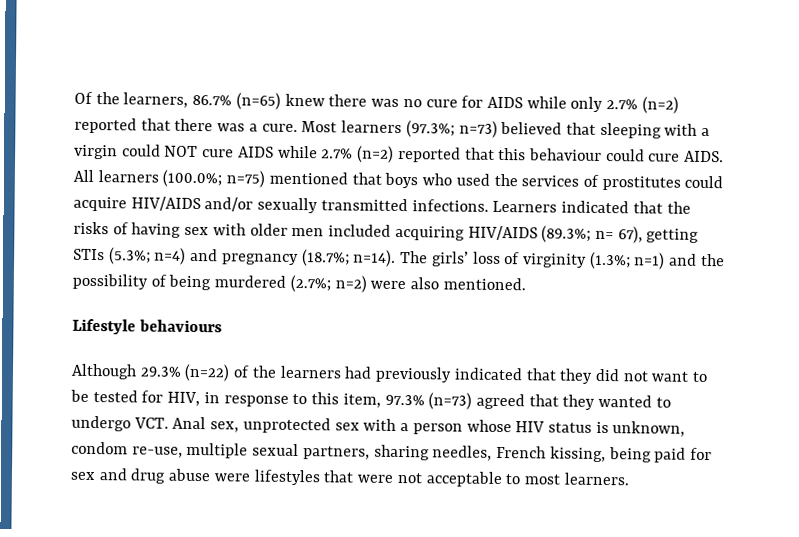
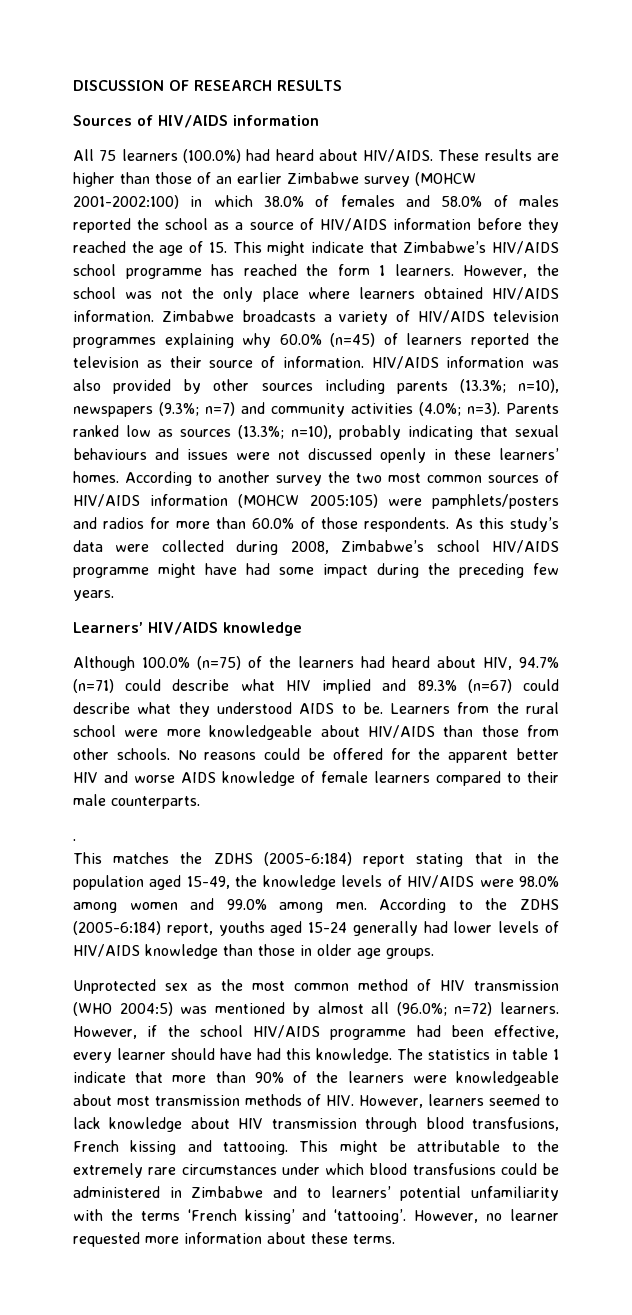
- Of the learners, 86.7% (n=65) knew there was no cure for AIDS while only 2.7% (n=2) reported that there was a cure. Most learners (97.3%; n=73) believed that sleeping with a virgin could NOT cure AIDS while 2.7% (n=2) reported that this behaviour could cure AIDS. All learners (100.0%; n=75) mentioned that boys who used the services of prostitutes could acquire HIV/AIDS and/or sexually transmitted infections. Learners indicated that the risks of having sex with older men included acquiring HIV/AIDS (89.3%; n= 67), getting STIs (5.3%; n=4) and pregnancy (18.7%; n=14). The girls’ loss of virginity (1.3%; n=1) and the possibility of being murdered (2.7%; n=2) were also mentioned.
- Lifestyle behaviours
+ DISCUSSION OF RESEARCH RESULTS
+ Sources of HIV/AIDS information
+ All 75 learners (100.0%) had heard about HIV/AIDS. These results are higher than those of an earlier Zimbabwe survey (MOHCW 2001-2002:100) in which 38.0% of females and 58.0% of males reported the school as a source of HIV/AIDS information before they reached the age of 15. This might indicate that Zimbabwe’s HIV/AIDS school programme has reached the form 1 learners. However, the school was not the only place where learners obtained HIV/AIDS information. Zimbabwe broadcasts a variety of HIV/AIDS television programmes explaining why 60.0% (n=45) of learners reported the television as their source of information. HIV/AIDS information was also provided by other sources including parents (13.3%; n=10), newspapers (9.3%; n=7) and community activities (4.0%; n=3). Parents ranked low as sources (13.3%; n=10), probably indicating that sexual behaviours and issues were not discussed openly in these learners’ homes. According to another survey the two most common sources of HIV/AIDS information (MOHCW 2005:105) were pamphlets/posters and radios for more than 60.0% of those respondents. As this study’s data were collected during 2008, Zimbabwe’s school HIV/AIDS programme might have had some impact during the preceding few years.
+ Learners’ HIV/AIDS knowledge
- Although 29.3% (n=22) of the learners had previously indicated that they did not want to be tested for HIV, in response to this item, 97.3% (n=73) agreed that they wanted to undergo VCT. Anal sex, unprotected sex with a person whose HIV status is unknown, condom re-use, multiple sexual partners, sharing needles, French kissing, being paid for sex and drug abuse were lifestyles that were not acceptable to most learners.
+ Although 100.0% (n=75) of the learners had heard about HIV, 94.7% (n=71) could describe what HIV implied and 89.3% (n=67) could describe what they understood AIDS to be. Learners from the rural school were more knowledgeable about HIV/AIDS than those from other schools. No reasons could be offered for the apparent better HIV and worse AIDS knowledge of female learners compared to their male counterparts.
+ .
+ This matches the ZDHS (2005-6:184) report stating that in the population aged 15-49, the knowledge levels of HIV/AIDS were 98.0% among women and 99.0% among men. According to the ZDHS (2005-6:184) report, youths aged 15-24 generally had lower levels of HIV/AIDS knowledge than those in older age groups.
+ Unprotected sex as the most common method of HIV transmission (WHO 2004:5) was mentioned by almost all (96.0%; n=72) learners. However, if the school HIV/AIDS programme had been effective, every learner should have had this knowledge. The statistics in table 1 indicate that more than 90% of the learners were knowledgeable about most transmission methods of HIV. However, learners seemed to lack knowledge about HIV transmission through blood transfusions, French kissing and tattooing. This might be attributable to the extremely rare circumstances under which blood transfusions could be administered in Zimbabwe and to learners’ potential unfamiliarity with the terms ‘French kissing’ and ‘tattooing’. However, no learner requested more information about these terms.

